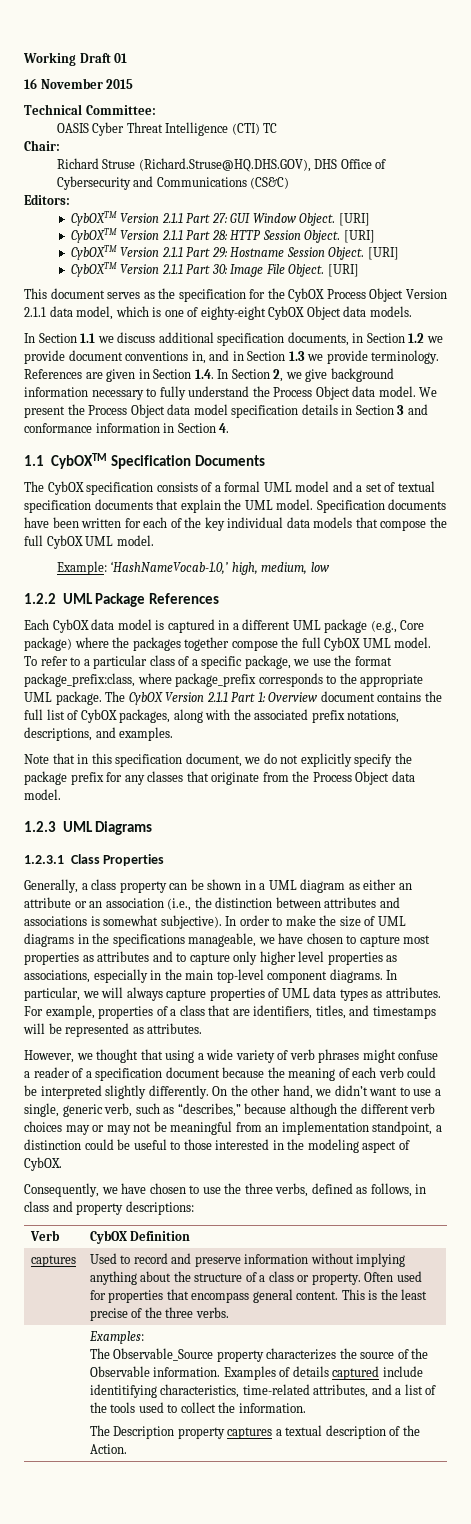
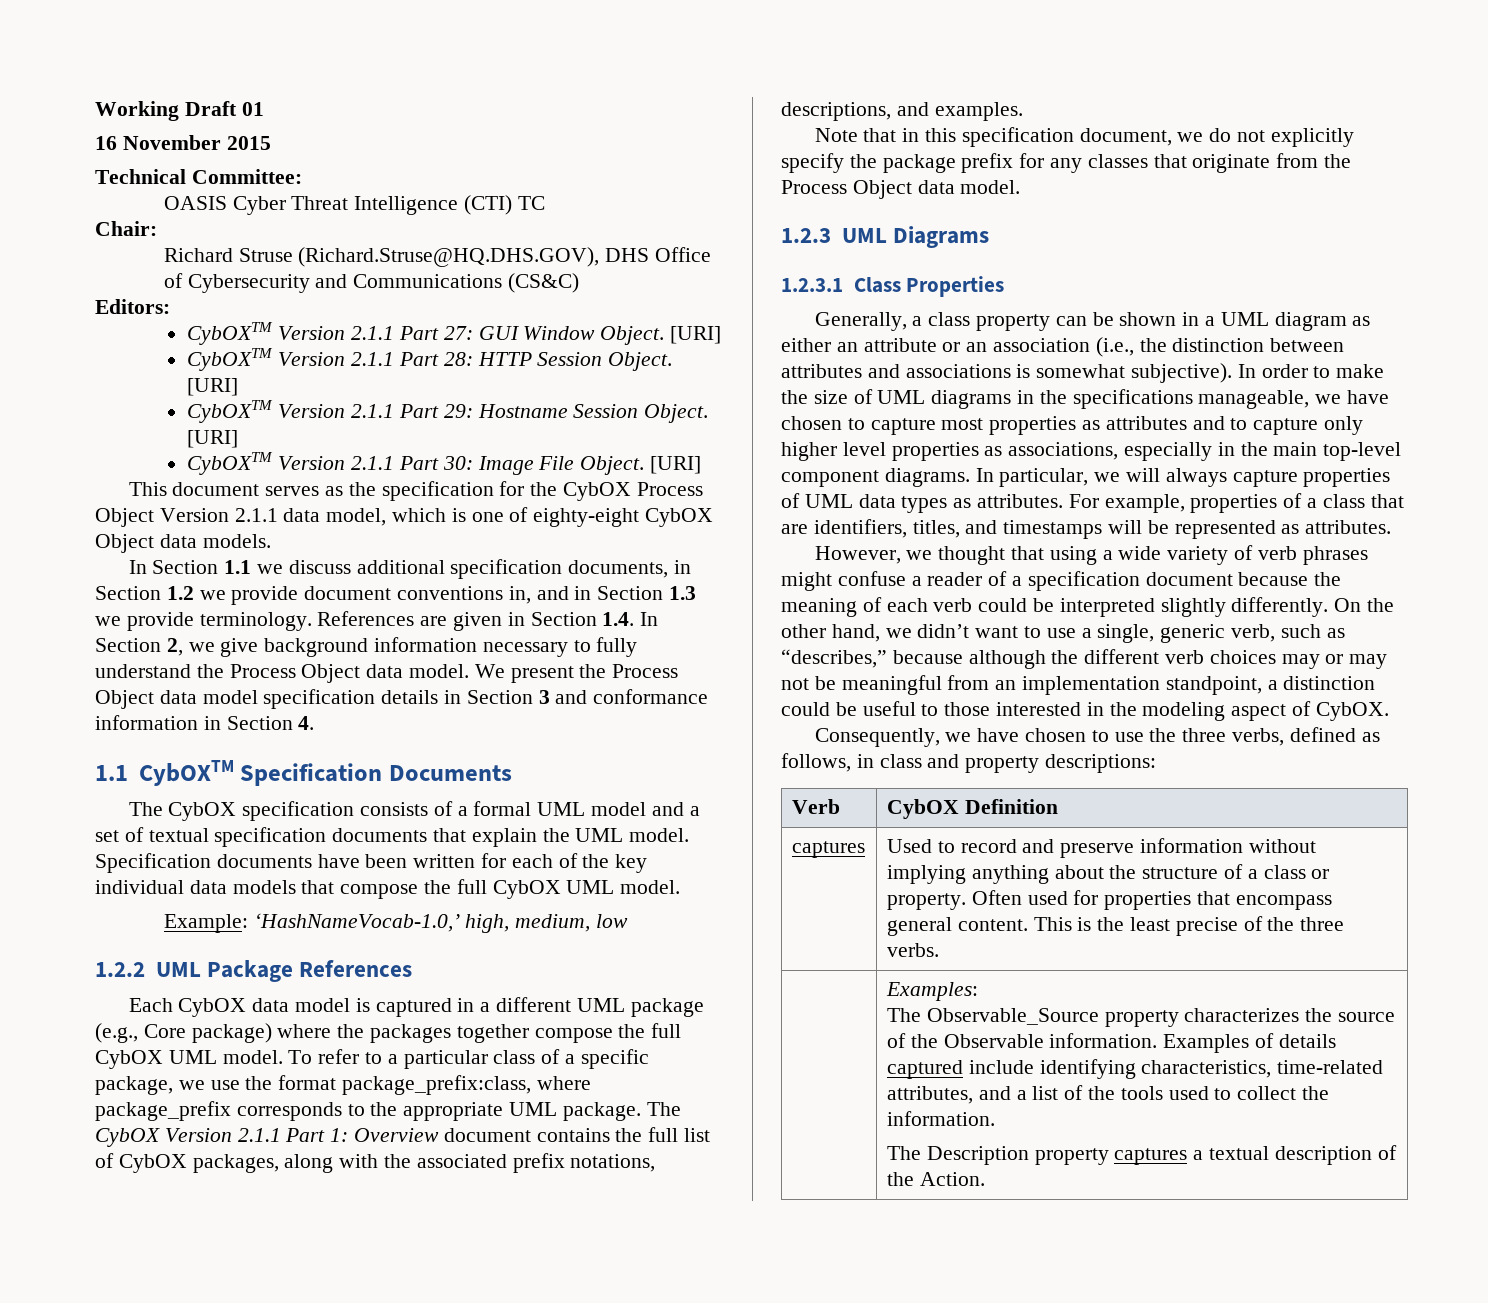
- Examples of details captured include identitifying characteristics, time-related attributes, and a list of the tools used to collect the information.
+ Examples of details captured include identifying characteristics, time-related attributes, and a list of the tools used to collect the information.

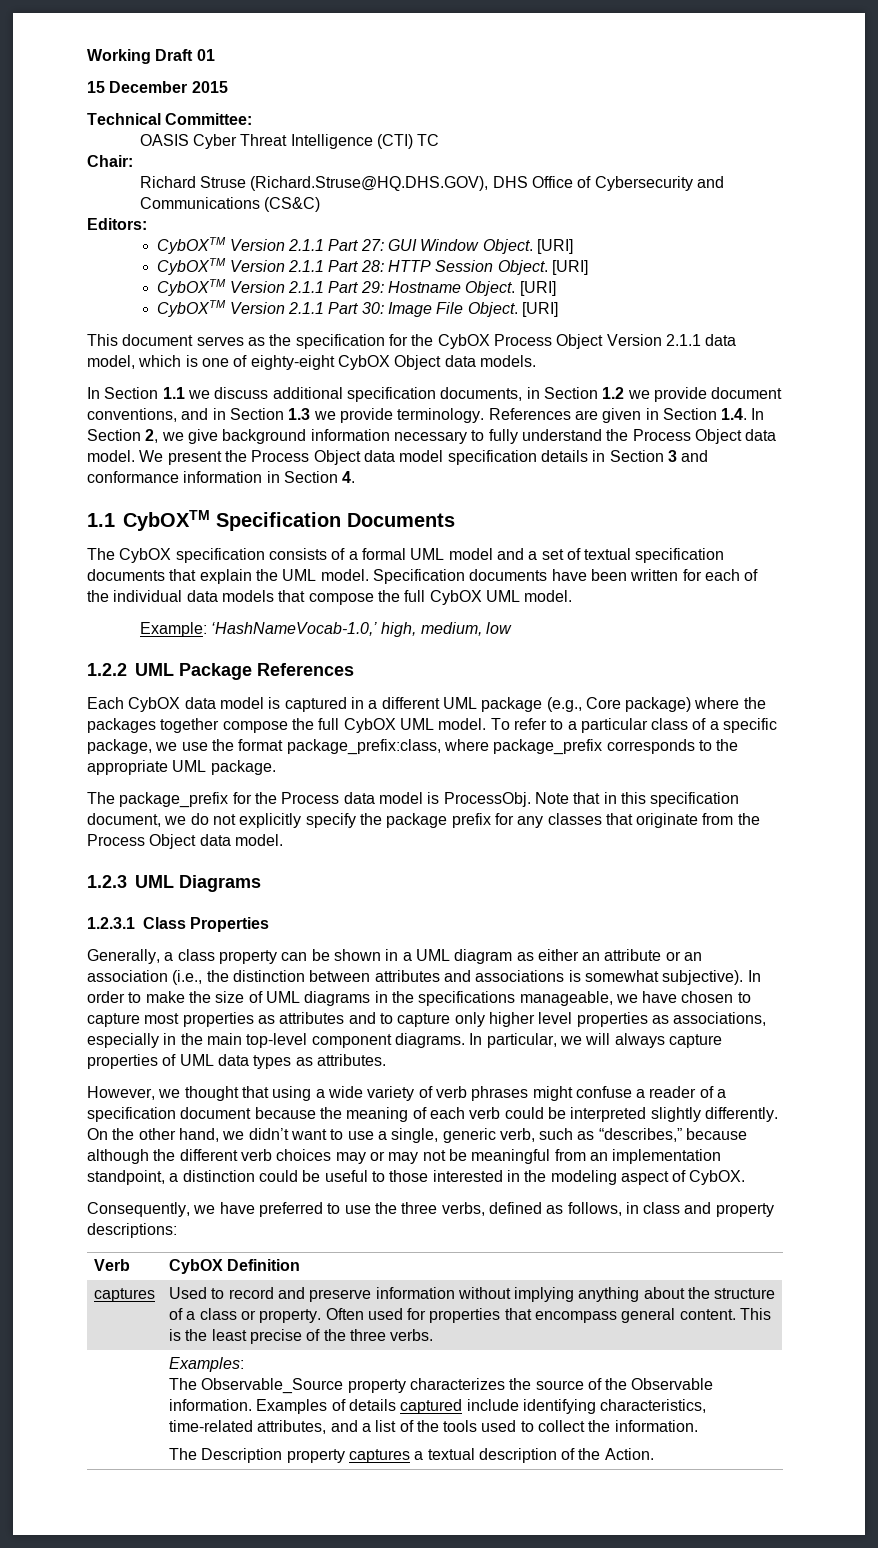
- 16 November 2015
+ 15 December 2015
- CybOXTM Version 2.1.1 Part 29: Hostname Session Object.
+ CybOXTM Version 2.1.1 Part 29: Hostname Object.
- In Section 1.1 we discuss additional specification documents, in Section 1.2 we provide document conventions in, and in Section 1.3 we provide terminology.
+ In Section 1.1 we discuss additional specification documents, in Section 1.2 we provide document conventions, and in Section 1.3 we provide terminology.
- Specification documents have been written for each of the key individual data models that compose the full CybOX UML model.
+ Specification documents have been written for each of the individual data models that compose the full CybOX UML model.
- To refer to a particular class of a specific package, we use the format package_prefix:class, where package_prefix corresponds to the appropriate UML package. The CybOX Version 2.1.1 Part 1: Overview document contains the full list of CybOX packages, along with the associated prefix notations, descriptions, and examples.
- Note that in this specification document, we do not explicitly specify the package prefix for any classes that originate from the Process Object data model.
+ To refer to a particular class of a specific package, we use the format package_prefix:class, where package_prefix corresponds to the appropriate UML package.
+ The package_prefix for the Process data model is ProcessObj. Note that in this specification document, we do not explicitly specify the package prefix for any classes that originate from the Process Object data model.
- For example, properties of a class that are identifiers, titles, and timestamps will be represented as attributes.
- Consequently, we have chosen to use the three verbs, defined as follows, in class and property descriptions:
+ Consequently, we have preferred to use the three verbs, defined as follows, in class and property descriptions:

